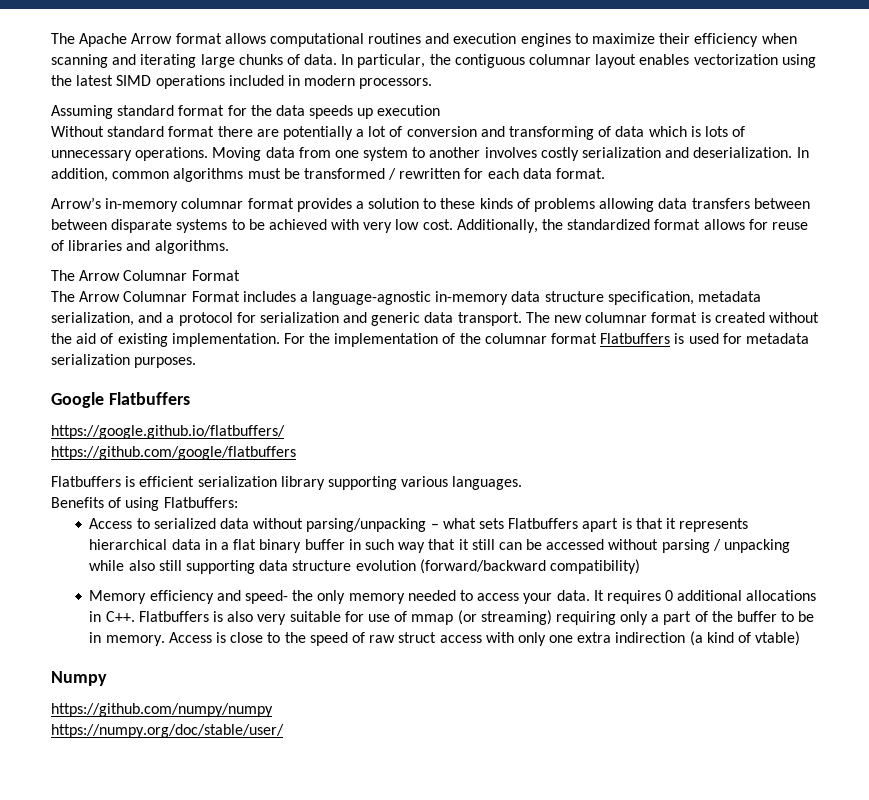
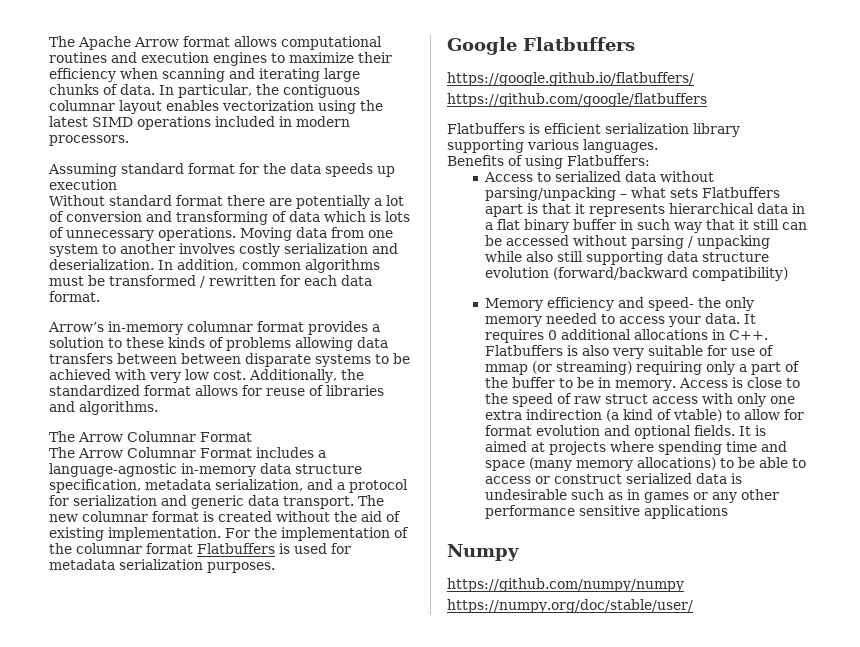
- Access is close to the speed of raw struct access with only one extra indirection (a kind of vtable)
+ Access is close to the speed of raw struct access with only one extra indirection (a kind of vtable) to allow for format evolution and optional fields. It is aimed at projects where spending time and space (many memory allocations) to be able to access or construct serialized data is undesirable such as in games or any other performance sensitive applications

